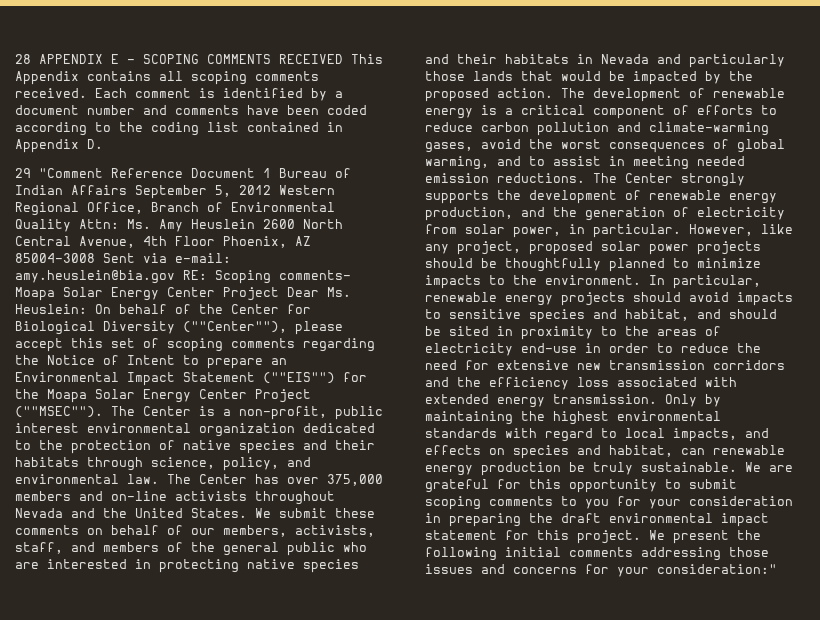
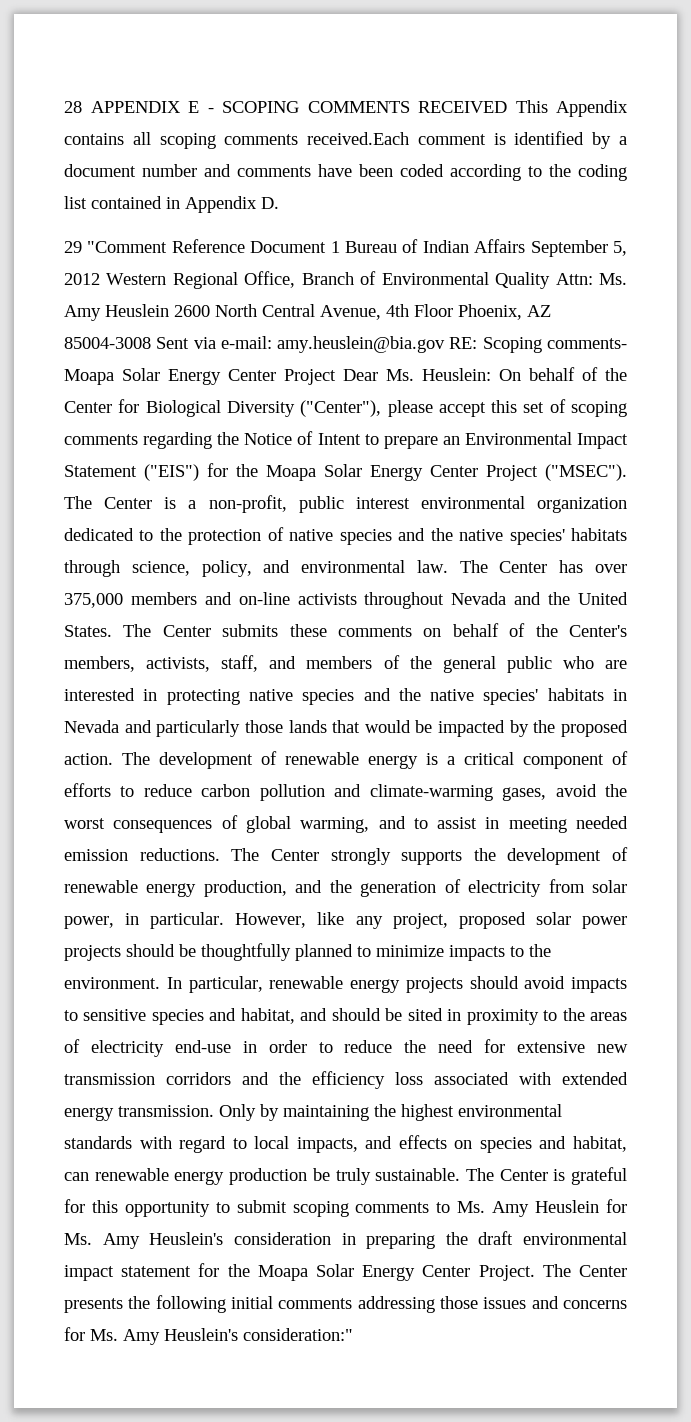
- 28 APPENDIX E - SCOPING COMMENTS RECEIVED This Appendix contains all scoping comments received. Each comment is identified by a document number and comments have been coded according to the coding list contained in Appendix D.
+ 28 APPENDIX E - SCOPING COMMENTS RECEIVED This Appendix contains all scoping comments received.Each comment is identified by a document number and comments have been coded according to the coding list contained in Appendix D.
- On behalf of the Center for Biological Diversity (""Center""), please accept this set of scoping comments regarding the Notice of Intent to prepare an Environmental Impact Statement (""EIS"") for the Moapa Solar Energy Center Project (""MSEC"").
+ On behalf of the Center for Biological Diversity ("Center"), please accept this set of scoping comments regarding the Notice of Intent to prepare an Environmental Impact Statement ("EIS") for the Moapa Solar Energy Center Project ("MSEC").
- The Center is a non-profit, public interest environmental organization dedicated to the protection of native species and their habitats through science, policy, and environmental law.
+ The Center is a non-profit, public interest environmental organization dedicated to the protection of native species and the native species' habitats through science, policy, and environmental law.
- We submit these comments on behalf of our members, activists, staff, and members of the general public who are interested in protecting native species and their habitats in Nevada and particularly those lands that would be impacted by the proposed action.
+ The Center submits these comments on behalf of the Center's members, activists, staff, and members of the general public who are interested in protecting native species and the native species' habitats in Nevada and particularly those lands that would be impacted by the proposed action.
- We are grateful for this opportunity to submit scoping comments to you for your consideration in preparing the draft environmental impact statement for this project. We present the following initial comments addressing those issues and concerns for your consideration:"
+ The Center is grateful for this opportunity to submit scoping comments to Ms. Amy Heuslein for Ms. Amy Heuslein's consideration in preparing the draft environmental impact statement for the Moapa Solar Energy Center Project. The Center presents the following initial comments addressing those issues and concerns for Ms. Amy Heuslein's consideration:"

